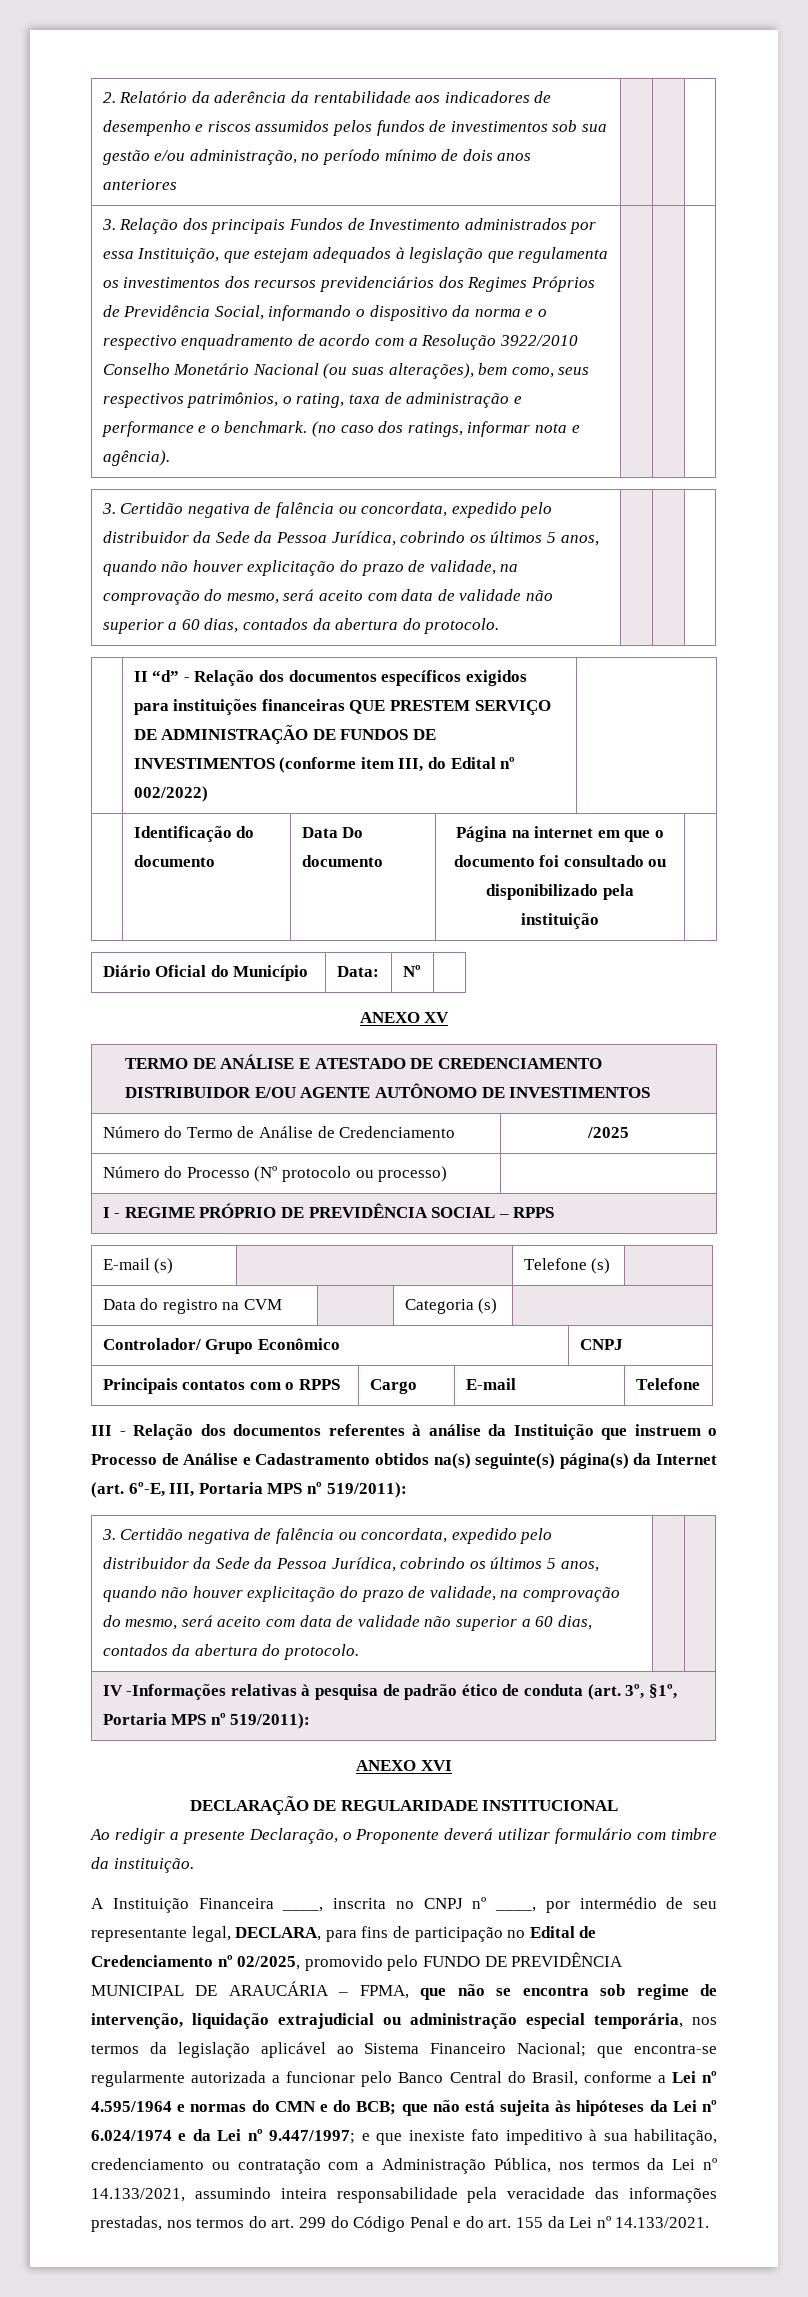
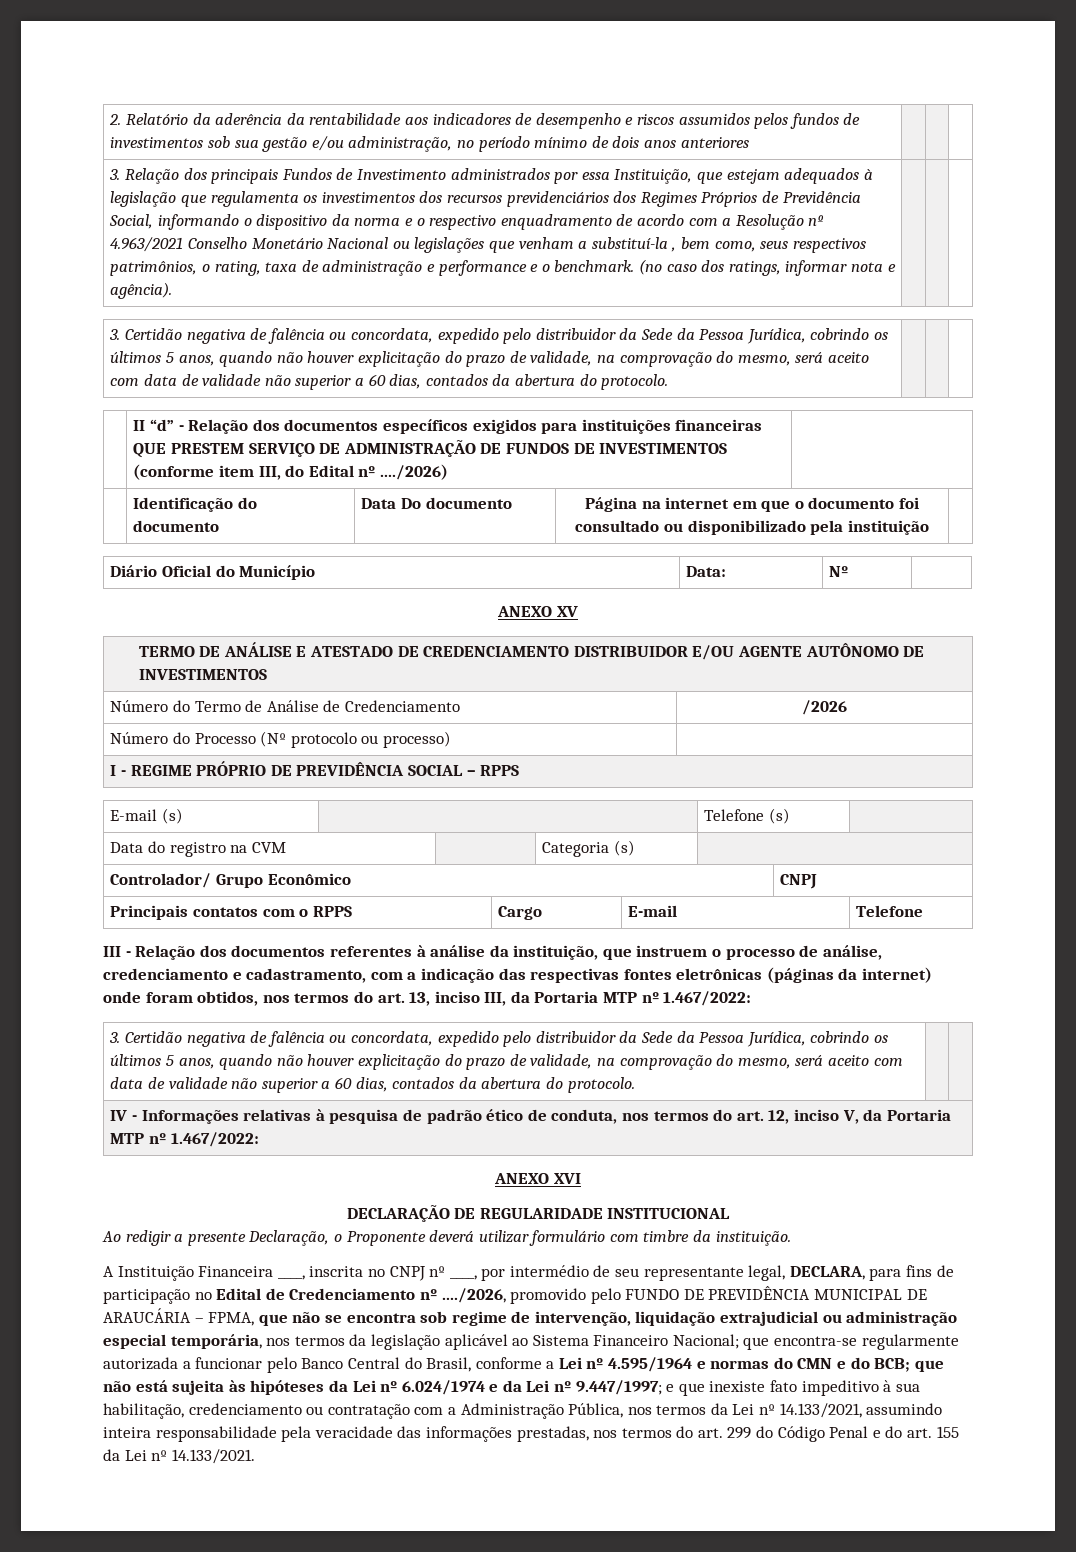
- 3. Relação dos principais Fundos de Investimento administrados por essa Instituição, que estejam adequados à legislação que regulamenta os investimentos dos recursos previdenciários dos Regimes Próprios de Previdência Social, informando o dispositivo da norma e o respectivo enquadramento de acordo com a Resolução 3922/2010 Conselho Monetário Nacional (ou suas alterações), bem como, seus respectivos patrimônios, o rating, taxa de administração e performance e o benchmark.
+ 3. Relação dos principais Fundos de Investimento administrados por essa Instituição, que estejam adequados à legislação que regulamenta os investimentos dos recursos previdenciários dos Regimes Próprios de Previdência Social, informando o dispositivo da norma e o respectivo enquadramento de acordo com a Resolução nº 4.963/2021 Conselho Monetário Nacional ou legislações que venham a substituí-la , bem como, seus respectivos patrimônios, o rating, taxa de administração e performance e o benchmark.
- | II “d” - Relação dos documentos específicos exigidos para instituições financeiras QUE PRESTEM SERVIÇO DE ADMINISTRAÇÃO DE FUNDOS DE INVESTIMENTOS (conforme item III, do Edital nº 002/2022) |
+ | II “d” - Relação dos documentos específicos exigidos para instituições financeiras QUE PRESTEM SERVIÇO DE ADMINISTRAÇÃO DE FUNDOS DE INVESTIMENTOS (conforme item III, do Edital nº ..../2026) |
- Número do Termo de Análise de Credenciamento | /2025
+ Número do Termo de Análise de Credenciamento | /2026
- III - Relação dos documentos referentes à análise da Instituição que instruem o Processo de Análise e Cadastramento obtidos na(s) seguinte(s) página(s) da Internet (art. 6º-E, III, Portaria MPS nº 519/2011):
+ III - Relação dos documentos referentes à análise da instituição, que instruem o processo de análise, credenciamento e cadastramento, com a indicação das respectivas fontes eletrônicas (páginas da internet) onde foram obtidos, nos termos do art. 13, inciso III, da Portaria MTP nº 1.467/2022:
- IV -Informações relativas à pesquisa de padrão ético de conduta (art. 3º, §1º, Portaria MPS nº 519/2011):
+ IV - Informações relativas à pesquisa de padrão ético de conduta, nos termos do art. 12, inciso V, da Portaria MTP nº 1.467/2022:
- A Instituição Financeira ____, inscrita no CNPJ nº ____, por intermédio de seu representante legal, DECLARA, para fins de participação no Edital de Credenciamento nº 02/2025, promovido pelo FUNDO DE PREVIDÊNCIA MUNICIPAL DE ARAUCÁRIA – FPMA, que não se encontra sob regime de intervenção, liquidação extrajudicial ou administração especial temporária, nos termos da legislação aplicável ao Sistema Financeiro Nacional;
+ A Instituição Financeira ____, inscrita no CNPJ nº ____, por intermédio de seu representante legal, DECLARA, para fins de participação no Edital de Credenciamento nº ..../2026, promovido pelo FUNDO DE PREVIDÊNCIA MUNICIPAL DE ARAUCÁRIA – FPMA, que não se encontra sob regime de intervenção, liquidação extrajudicial ou administração especial temporária, nos termos da legislação aplicável ao Sistema Financeiro Nacional;

